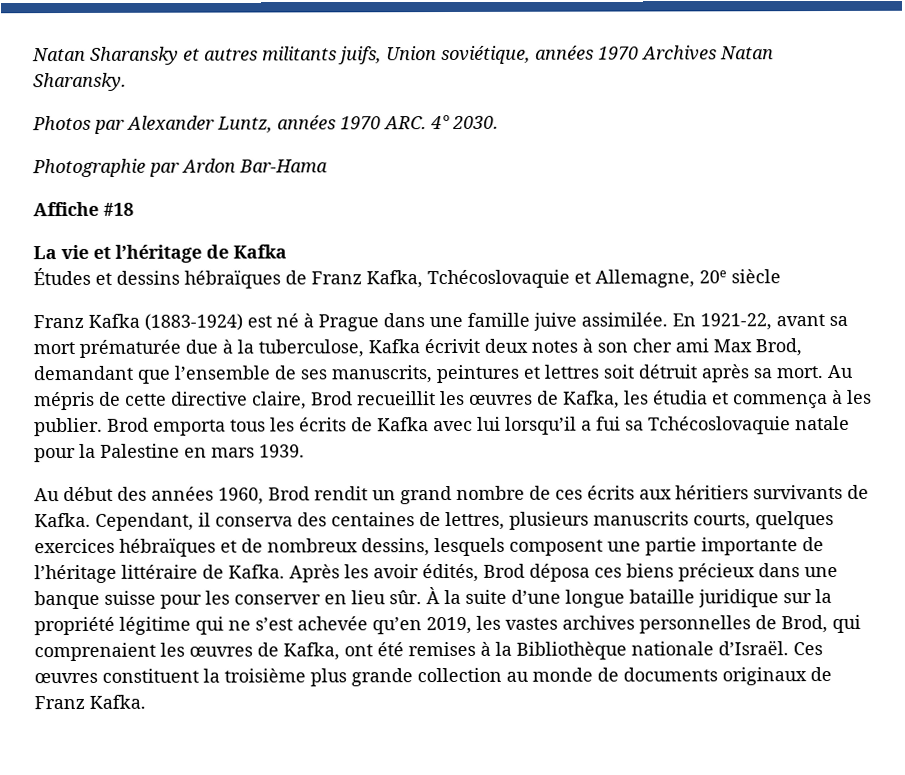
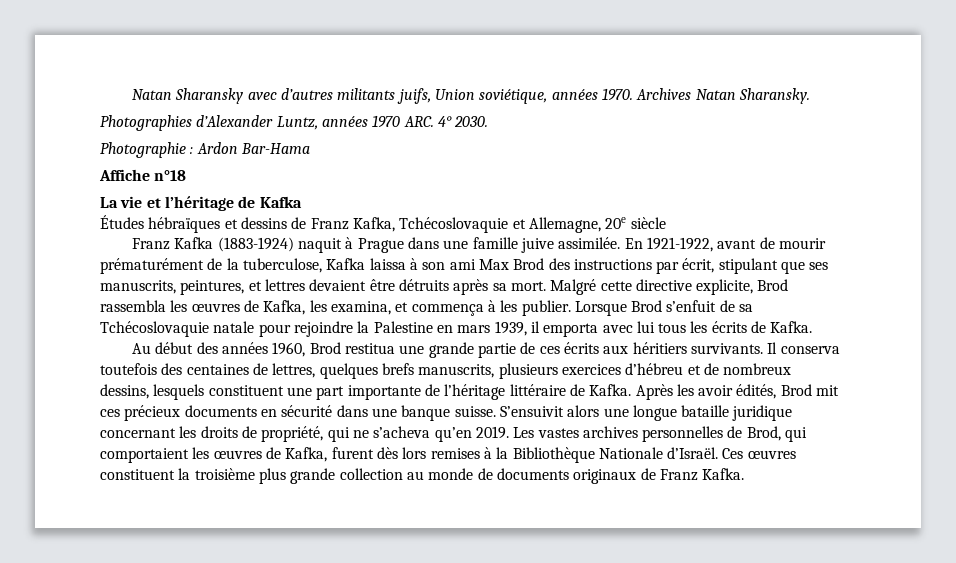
- Natan Sharansky et autres militants juifs, Union soviétique, années 1970 Archives Natan Sharansky.
+ Natan Sharansky avec d’autres militants juifs, Union soviétique, années 1970. Archives Natan Sharansky.
- Photos par Alexander Luntz, années 1970 ARC. 4° 2030.
+ Photographies d’Alexander Luntz, années 1970 ARC. 4° 2030.
- Photographie par Ardon Bar-Hama
+ Photographie : Ardon Bar-Hama
- Affiche #18
+ Affiche n°18
- Études et dessins hébraïques de Franz Kafka, Tchécoslovaquie et Allemagne, 20e siècle
+ Études hébraïques et dessins de Franz Kafka, Tchécoslovaquie et Allemagne, 20e siècle
- Franz Kafka (1883-1924) est né à Prague dans une famille juive assimilée.
+ Franz Kafka (1883-1924) naquit à Prague dans une famille juive assimilée.
- En 1921-22, avant sa mort prématurée due à la tuberculose, Kafka écrivit deux notes à son cher ami Max Brod, demandant que l’ensemble de ses manuscrits, peintures et lettres soit détruit après sa mort. Au mépris de cette directive claire, Brod recueillit les œuvres de Kafka, les étudia et commença à les publier.
+ En 1921-1922, avant de mourir prématurément de la tuberculose, Kafka laissa à son ami Max Brod des instructions par écrit, stipulant que ses manuscrits, peintures, et lettres devaient être détruits après sa mort. Malgré cette directive explicite, Brod rassembla les œuvres de Kafka, les examina, et commença à les publier.
- Brod emporta tous les écrits de Kafka avec lui lorsqu’il a fui sa Tchécoslovaquie natale pour la Palestine en mars 1939.
+ Lorsque Brod s’enfuit de sa Tchécoslovaquie natale pour rejoindre la Palestine en mars 1939, il emporta avec lui tous les écrits de Kafka.
- Au début des années 1960, Brod rendit un grand nombre de ces écrits aux héritiers survivants de Kafka. Cependant, il conserva des centaines de lettres, plusieurs manuscrits courts, quelques exercices hébraïques et de nombreux dessins, lesquels composent une partie importante de l’héritage littéraire de Kafka.
+ Au début des années 1960, Brod restitua une grande partie de ces écrits aux héritiers survivants. Il conserva toutefois des centaines de lettres, quelques brefs manuscrits, plusieurs exercices d’hébreu et de nombreux dessins, lesquels constituent une part importante de l’héritage littéraire de Kafka.
- Après les avoir édités, Brod déposa ces biens précieux dans une banque suisse pour les conserver en lieu sûr. À la suite d’une longue bataille juridique sur la propriété légitime qui ne s’est achevée qu’en 2019, les vastes archives personnelles de Brod, qui comprenaient les œuvres de Kafka, ont été remises à la Bibliothèque nationale d’Israël.
+ Après les avoir édités, Brod mit ces précieux documents en sécurité dans une banque suisse. S’ensuivit alors une longue bataille juridique concernant les droits de propriété, qui ne s’acheva qu’en 2019. Les vastes archives personnelles de Brod, qui comportaient les œuvres de Kafka, furent dès lors remises à la Bibliothèque Nationale d’Israël.

